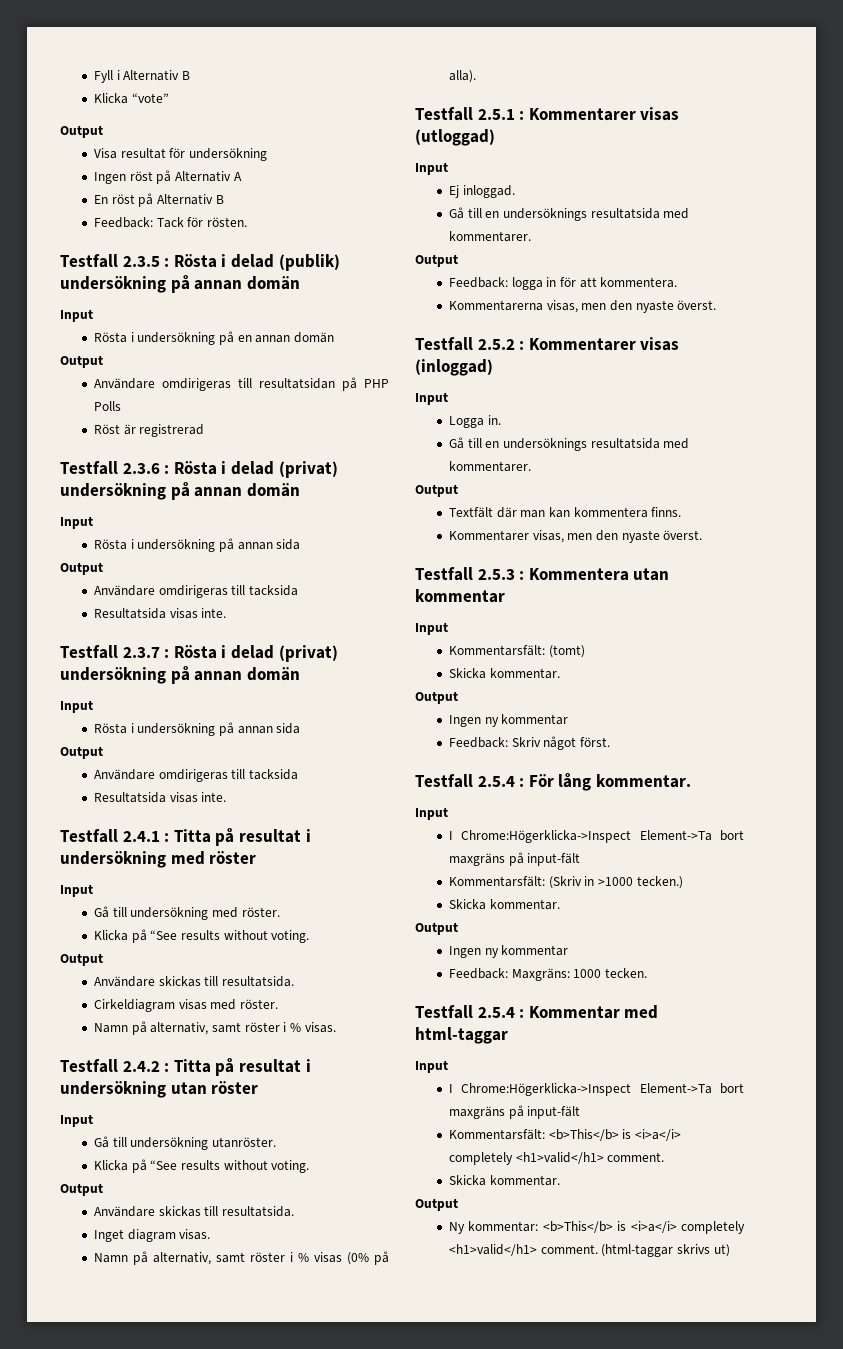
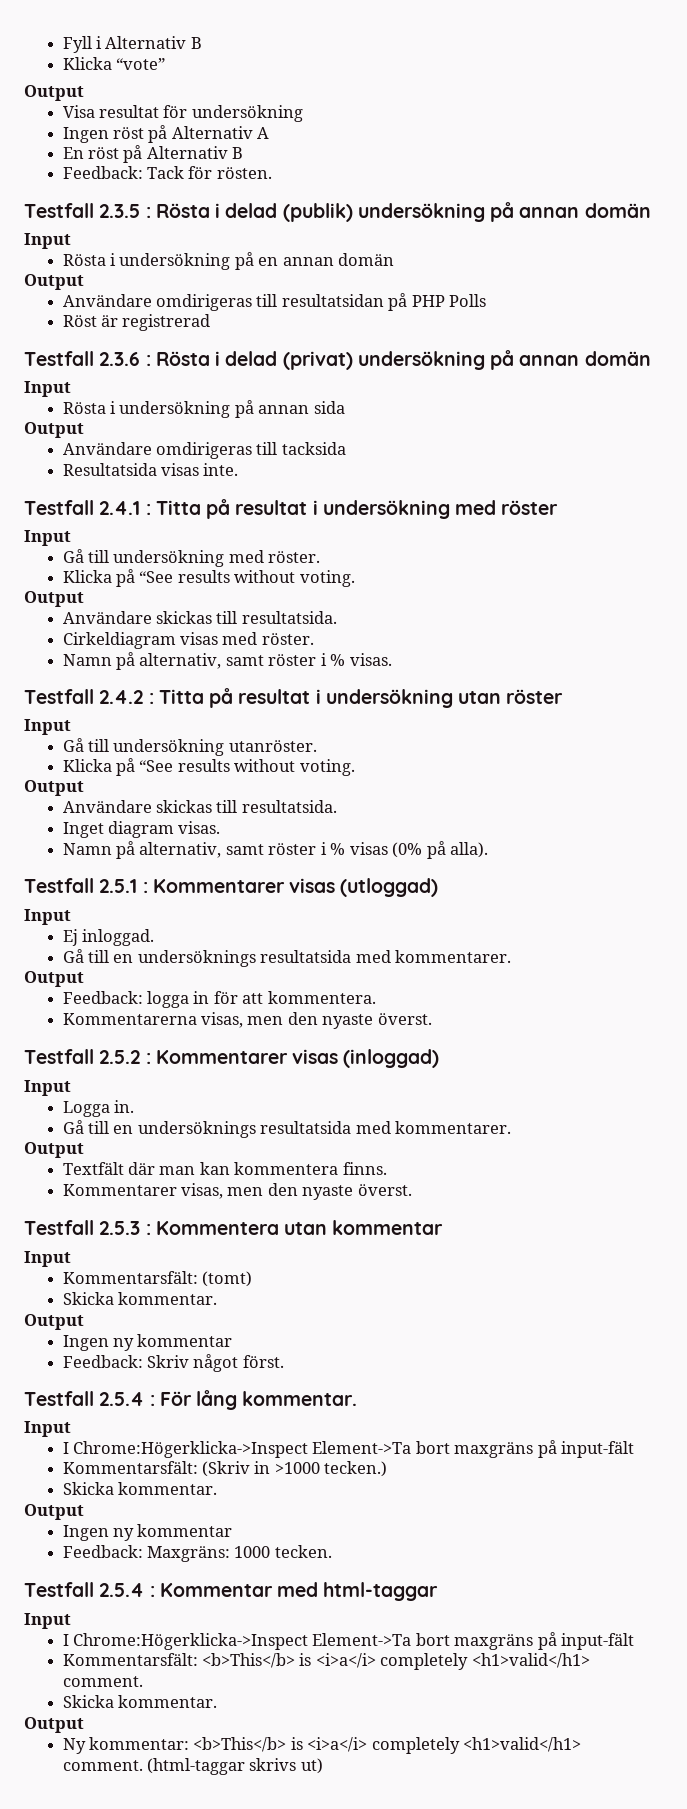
- Testfall 2.3.7 : Rösta i delad (privat) undersökning på annan domän
- Input
- Rösta i undersökning på annan sida
- Output
- Användare omdirigeras till tacksida
- Resultatsida visas inte.

